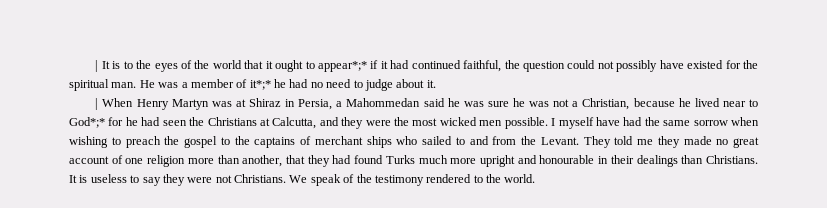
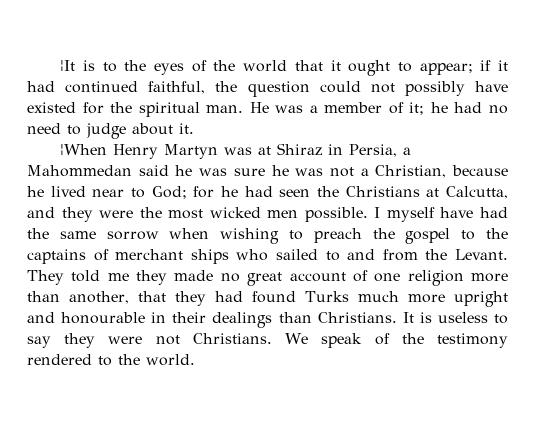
- | It is to the eyes of the world that it ought to appear*;* if it had continued faithful, the question could not possibly have existed for the spiritual man.
+ ¦It is to the eyes of the world that it ought to appear; if it had continued faithful, the question could not possibly have existed for the spiritual man.
- He was a member of it*;* he had no need to judge about it.
+ He was a member of it; he had no need to judge about it.
- | When Henry Martyn was at Shiraz in Persia, a Mahommedan said he was sure he was not a Christian, because he lived near to God*;* for he had seen the Christians at Calcutta, and they were the most wicked men possible.
+ ¦When Henry Martyn was at Shiraz in Persia, a Mahommedan said he was sure he was not a Christian, because he lived near to God; for he had seen the Christians at Calcutta, and they were the most wicked men possible.

